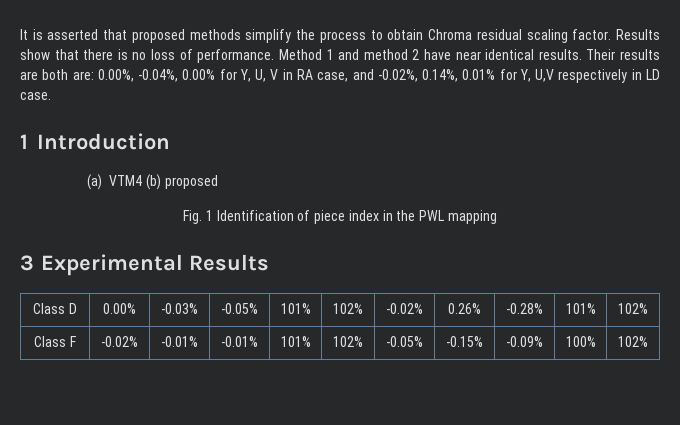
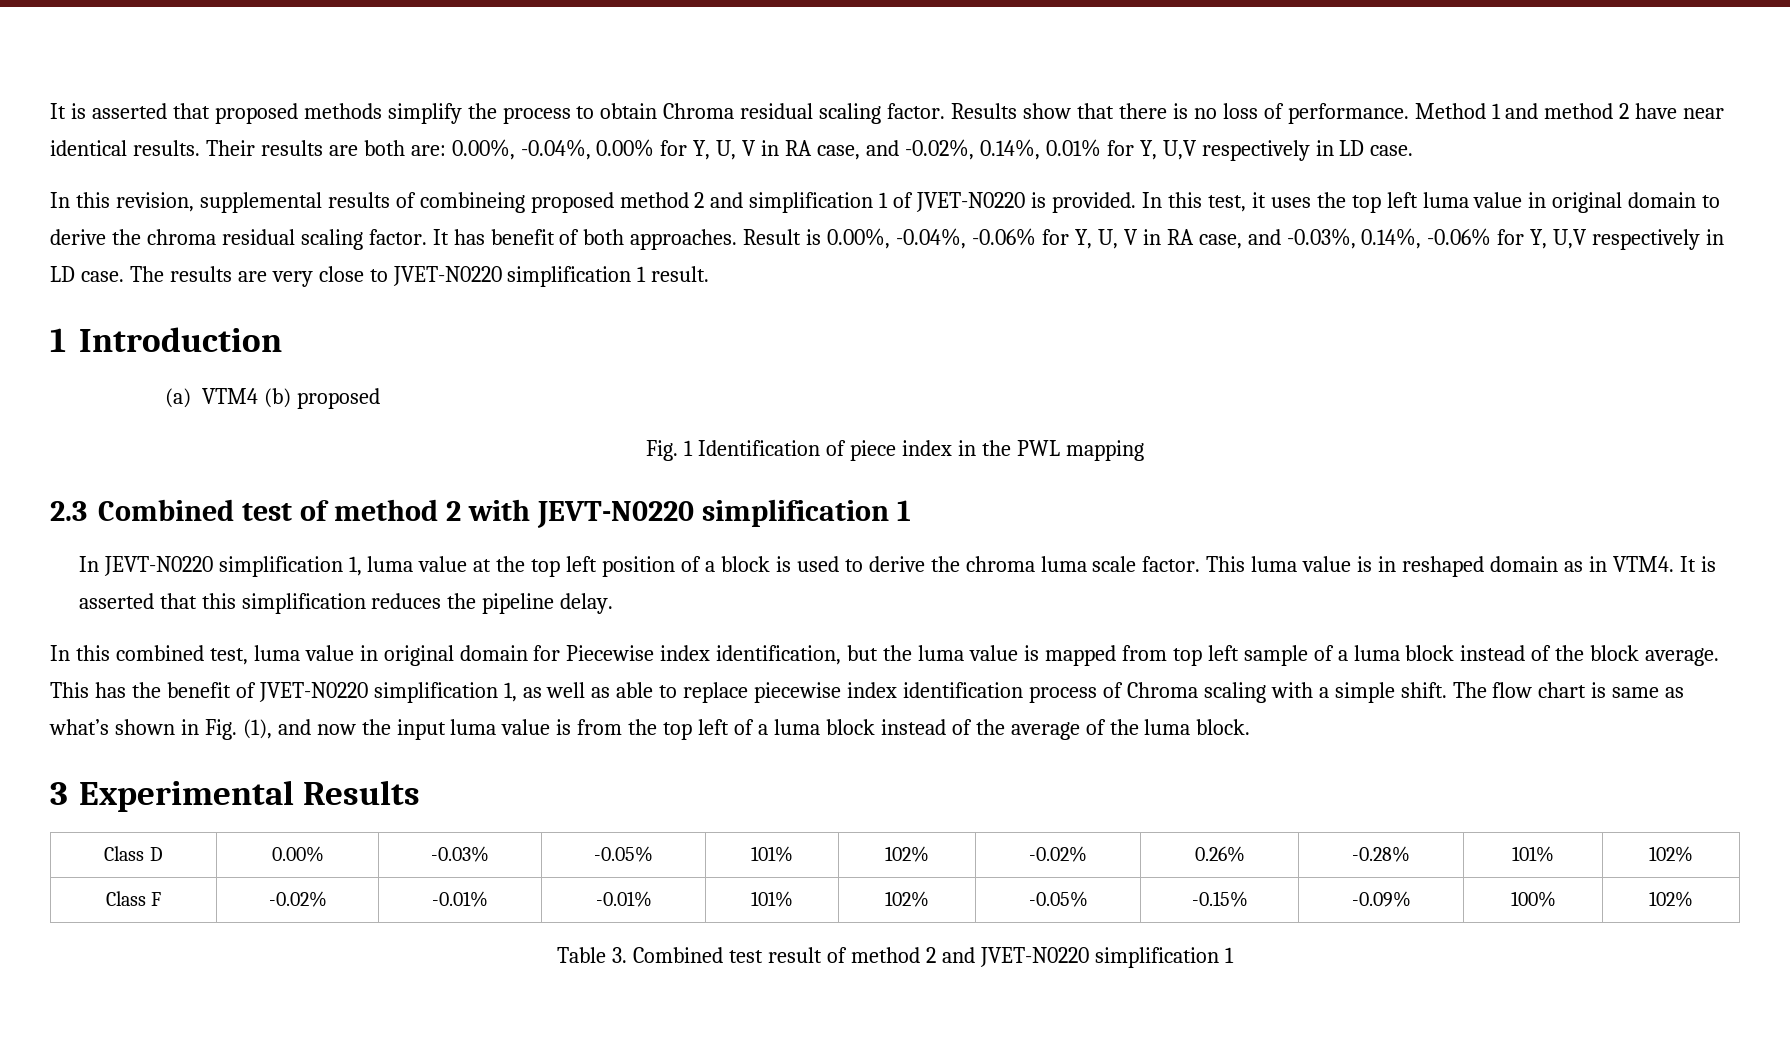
+ In this revision, supplemental results of combineing proposed method 2 and simplification 1 of JVET-N0220 is provided. In this test, it uses the top left luma value in original domain to derive the chroma residual scaling factor. It has benefit of both approaches. Result is 0.00%, -0.04%, -0.06% for Y, U, V in RA case, and -0.03%, 0.14%, -0.06% for Y, U,V respectively in LD case. The results are very close to JVET-N0220 simplification 1 result.
+ 2.3 Combined test of method 2 with JEVT-N0220 simplification 1
+ In JEVT-N0220 simplification 1, luma value at the top left position of a block is used to derive the chroma luma scale factor. This luma value is in reshaped domain as in VTM4. It is asserted that this simplification reduces the pipeline delay.
+ In this combined test, luma value in original domain for Piecewise index identification, but the luma value is mapped from top left sample of a luma block instead of the block average. This has the benefit of JVET-N0220 simplification 1, as well as able to replace piecewise index identification process of Chroma scaling with a simple shift. The flow chart is same as what’s shown in Fig. (1), and now the input luma value is from the top left of a luma block instead of the average of the luma block.
+ Table 3. Combined test result of method 2 and JVET-N0220 simplification 1

